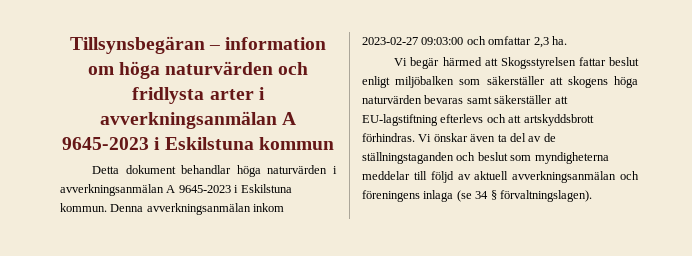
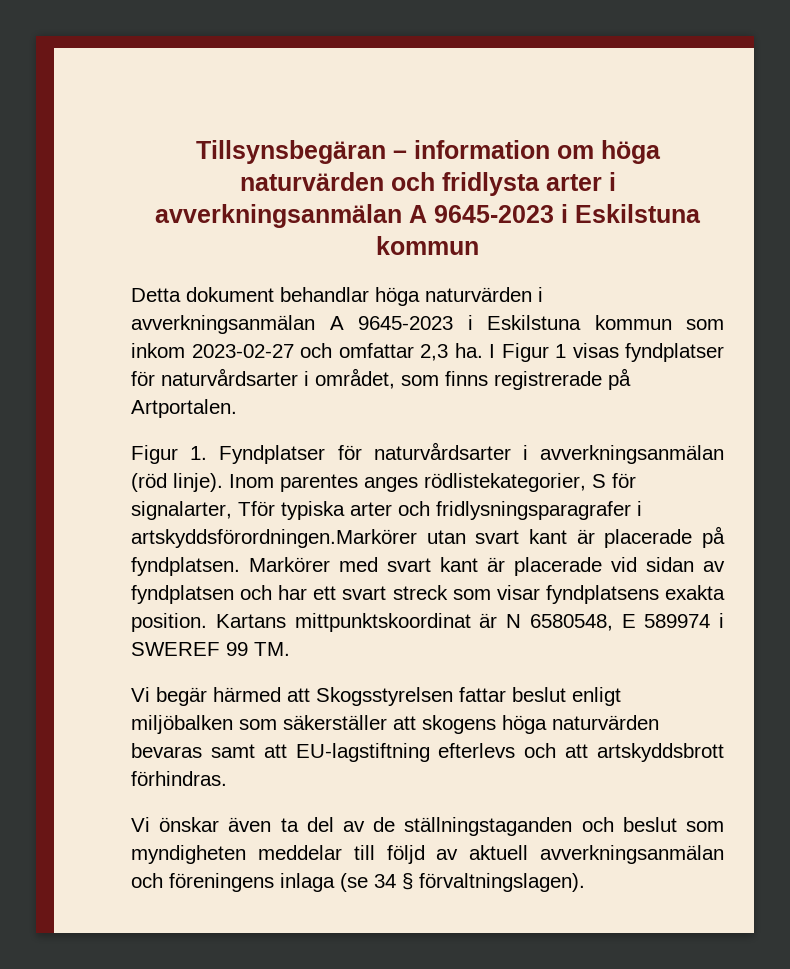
- Detta dokument behandlar höga naturvärden i avverkningsanmälan A 9645-2023 i Eskilstuna kommun. Denna avverkningsanmälan inkom 2023-02-27 09:03:00 och omfattar 2,3 ha.
+ Detta dokument behandlar höga naturvärden i avverkningsanmälan A 9645-2023 i Eskilstuna kommun som inkom 2023-02-27 och omfattar 2,3 ha. I Figur 1 visas fyndplatser för naturvårdsarter i området, som finns registrerade på Artportalen.
+ Figur 1. Fyndplatser för naturvårdsarter i avverkningsanmälan (röd linje). Inom parentes anges rödlistekategorier, S för signalarter, Tför typiska arter och fridlysningsparagrafer i artskyddsförordningen.Markörer utan svart kant är placerade på fyndplatsen. Markörer med svart kant är placerade vid sidan av fyndplatsen och har ett svart streck som visar fyndplatsens exakta position. Kartans mittpunktskoordinat är N 6580548, E 589974 i SWEREF 99 TM.
- Vi begär härmed att Skogsstyrelsen fattar beslut enligt miljöbalken som säkerställer att skogens höga naturvärden bevaras samt säkerställer att EU-lagstiftning efterlevs och att artskyddsbrott förhindras. Vi önskar även ta del av de ställningstaganden och beslut som myndigheterna meddelar till följd av aktuell avverkningsanmälan och föreningens inlaga (se 34 § förvaltningslagen).
+ Vi begär härmed att Skogsstyrelsen fattar beslut enligt miljöbalken som säkerställer att skogens höga naturvärden bevaras samt att EU-lagstiftning efterlevs och att artskyddsbrott förhindras.
+ Vi önskar även ta del av de ställningstaganden och beslut som myndigheten meddelar till följd av aktuell avverkningsanmälan och föreningens inlaga (se 34 § förvaltningslagen).

